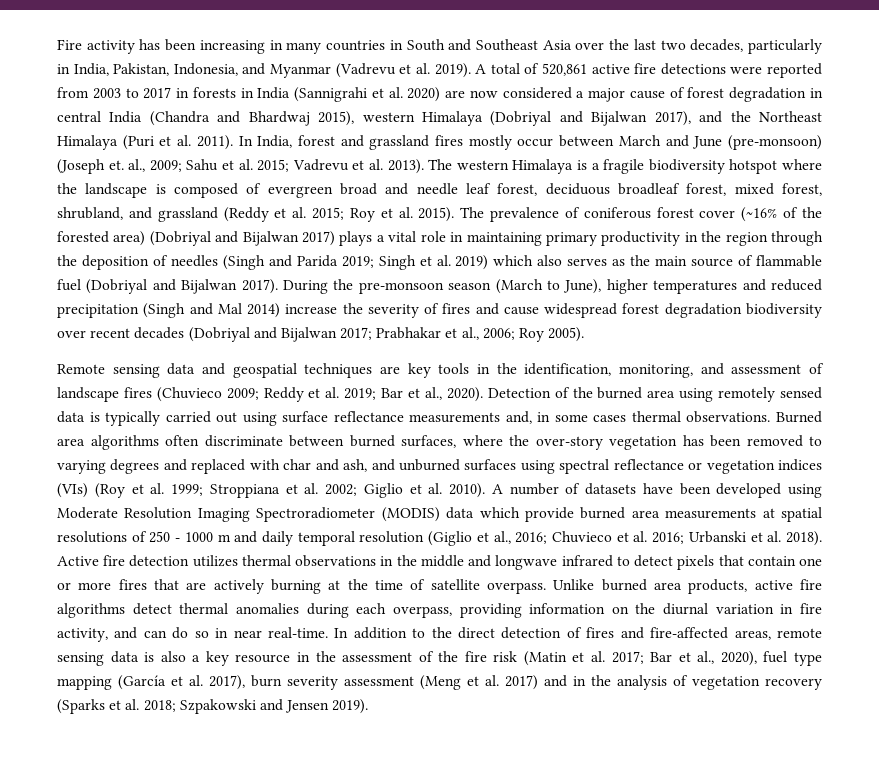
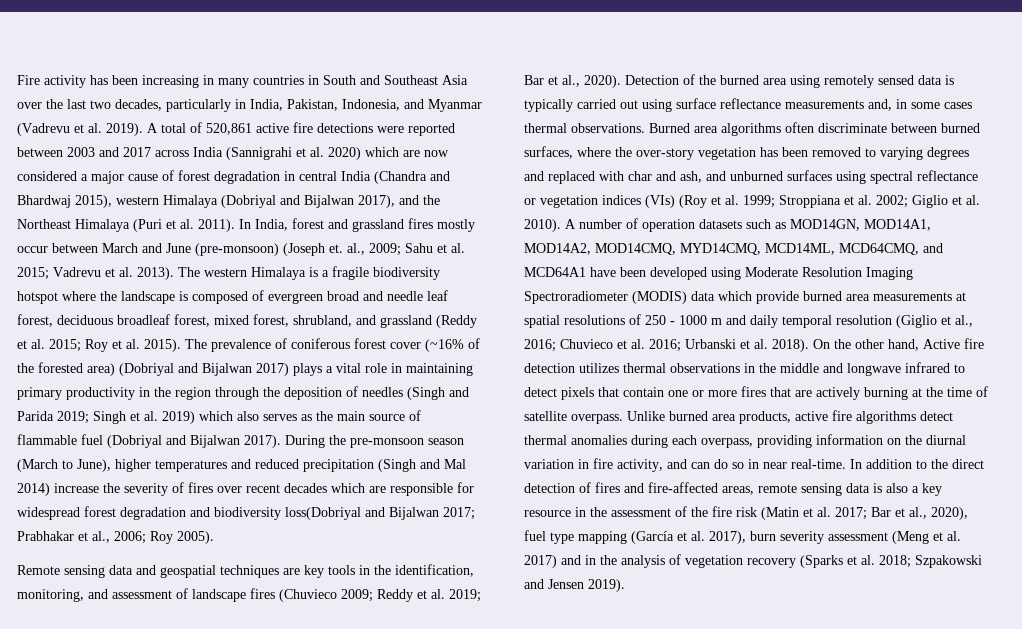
- A total of 520,861 active fire detections were reported from 2003 to 2017 in forests in India (Sannigrahi et al. 2020) are now considered a major cause of forest degradation in central India (Chandra and Bhardwaj 2015), western Himalaya (Dobriyal and Bijalwan 2017), and the Northeast Himalaya (Puri et al. 2011).
+ A total of 520,861 active fire detections were reported between 2003 and 2017 across India (Sannigrahi et al. 2020) which are now considered a major cause of forest degradation in central India (Chandra and Bhardwaj 2015), western Himalaya (Dobriyal and Bijalwan 2017), and the Northeast Himalaya (Puri et al. 2011).
- During the pre-monsoon season (March to June), higher temperatures and reduced precipitation (Singh and Mal 2014) increase the severity of fires and cause widespread forest degradation biodiversity over recent decades (Dobriyal and Bijalwan 2017; Prabhakar et al., 2006; Roy 2005).
+ During the pre-monsoon season (March to June), higher temperatures and reduced precipitation (Singh and Mal 2014) increase the severity of fires over recent decades which are responsible for widespread forest degradation and biodiversity loss(Dobriyal and Bijalwan 2017; Prabhakar et al., 2006; Roy 2005).
- A number of datasets have been developed using Moderate Resolution Imaging Spectroradiometer (MODIS) data which provide burned area measurements at spatial resolutions of 250 - 1000 m and daily temporal resolution (Giglio et al., 2016; Chuvieco et al. 2016; Urbanski et al. 2018).
+ A number of operation datasets such as MOD14GN, MOD14A1, MOD14A2, MOD14CMQ, MYD14CMQ, MCD14ML, MCD64CMQ, and MCD64A1 have been developed using Moderate Resolution Imaging Spectroradiometer (MODIS) data which provide burned area measurements at spatial resolutions of 250 - 1000 m and daily temporal resolution (Giglio et al., 2016; Chuvieco et al. 2016; Urbanski et al. 2018).
- Active fire detection utilizes thermal observations in the middle and longwave infrared to detect pixels that contain one or more fires that are actively burning at the time of satellite overpass.
+ On the other hand, Active fire detection utilizes thermal observations in the middle and longwave infrared to detect pixels that contain one or more fires that are actively burning at the time of satellite overpass.

